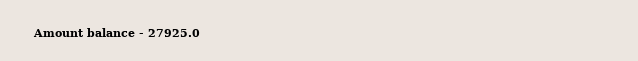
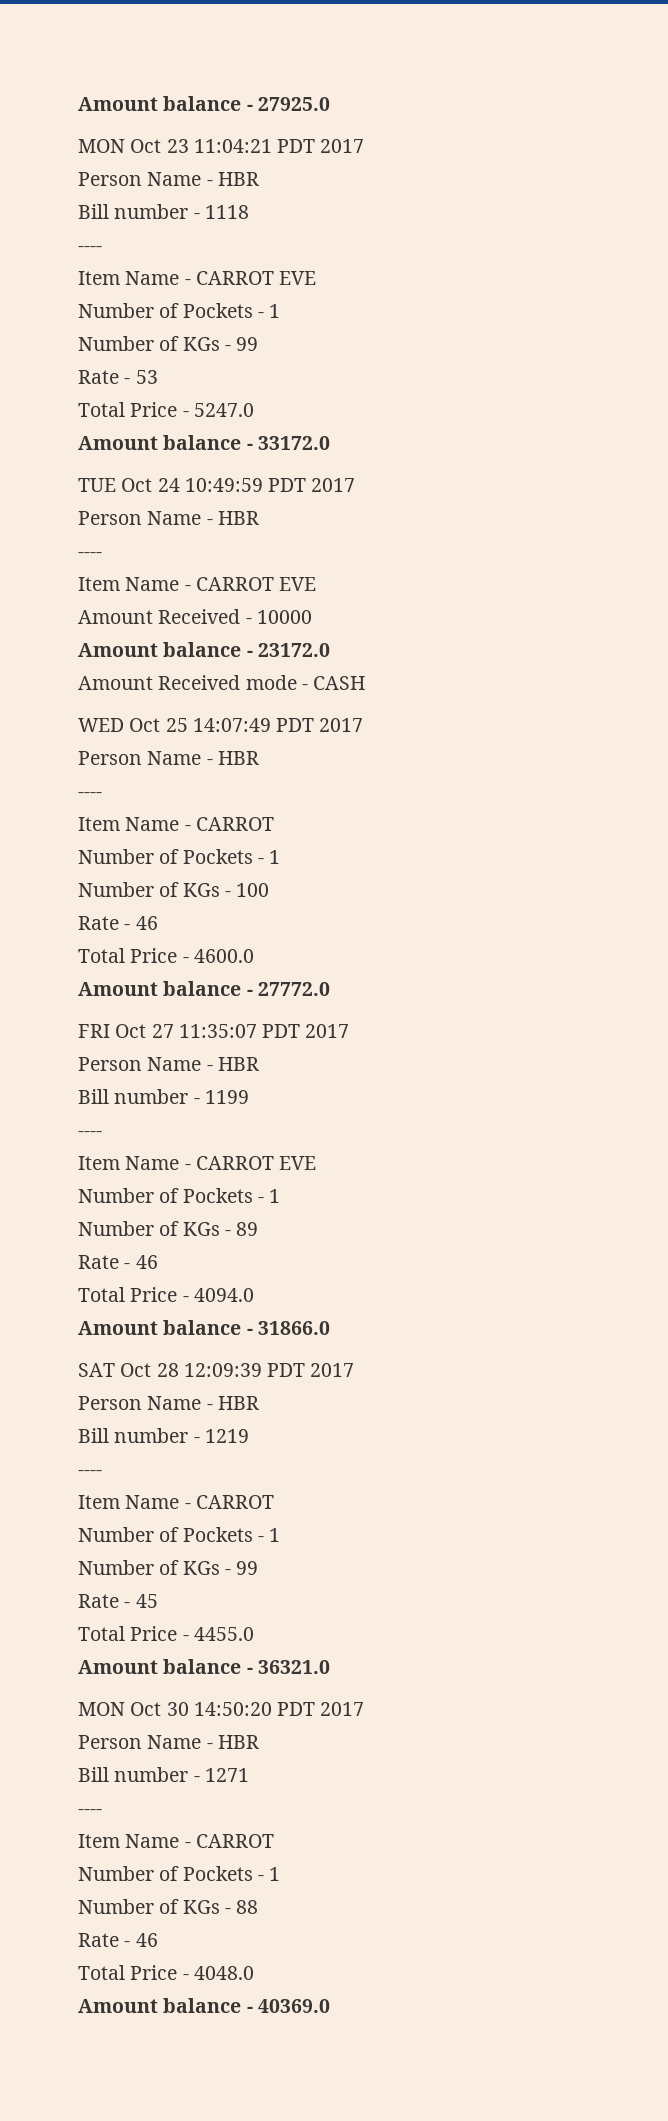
+ MON Oct 23 11:04:21 PDT 2017
+ Person Name - HBR
+ Bill number - 1118
+ ----
+ Item Name - CARROT EVE
+ Number of Pockets - 1
+ Number of KGs - 99
+ Rate - 53
+ Total Price - 5247.0
+ Amount balance - 33172.0
+ TUE Oct 24 10:49:59 PDT 2017
+ Person Name - HBR
+ ----
+ Item Name - CARROT EVE
+ Amount Received - 10000
+ Amount balance - 23172.0
+ Amount Received mode - CASH
+ WED Oct 25 14:07:49 PDT 2017
+ Person Name - HBR
+ ----
+ Item Name - CARROT
+ Number of Pockets - 1
+ Number of KGs - 100
+ Rate - 46
+ Total Price - 4600.0
+ Amount balance - 27772.0
+ FRI Oct 27 11:35:07 PDT 2017
+ Person Name - HBR
+ Bill number - 1199
+ ----
+ Item Name - CARROT EVE
+ Number of Pockets - 1
+ Number of KGs - 89
+ Rate - 46
+ Total Price - 4094.0
+ Amount balance - 31866.0
+ SAT Oct 28 12:09:39 PDT 2017
+ Person Name - HBR
+ Bill number - 1219
+ ----
+ Item Name - CARROT
+ Number of Pockets - 1
+ Number of KGs - 99
+ Rate - 45
+ Total Price - 4455.0
+ Amount balance - 36321.0
+ MON Oct 30 14:50:20 PDT 2017
+ Person Name - HBR
+ Bill number - 1271
+ ----
+ Item Name - CARROT
+ Number of Pockets - 1
+ Number of KGs - 88
+ Rate - 46
+ Total Price - 4048.0
+ Amount balance - 40369.0

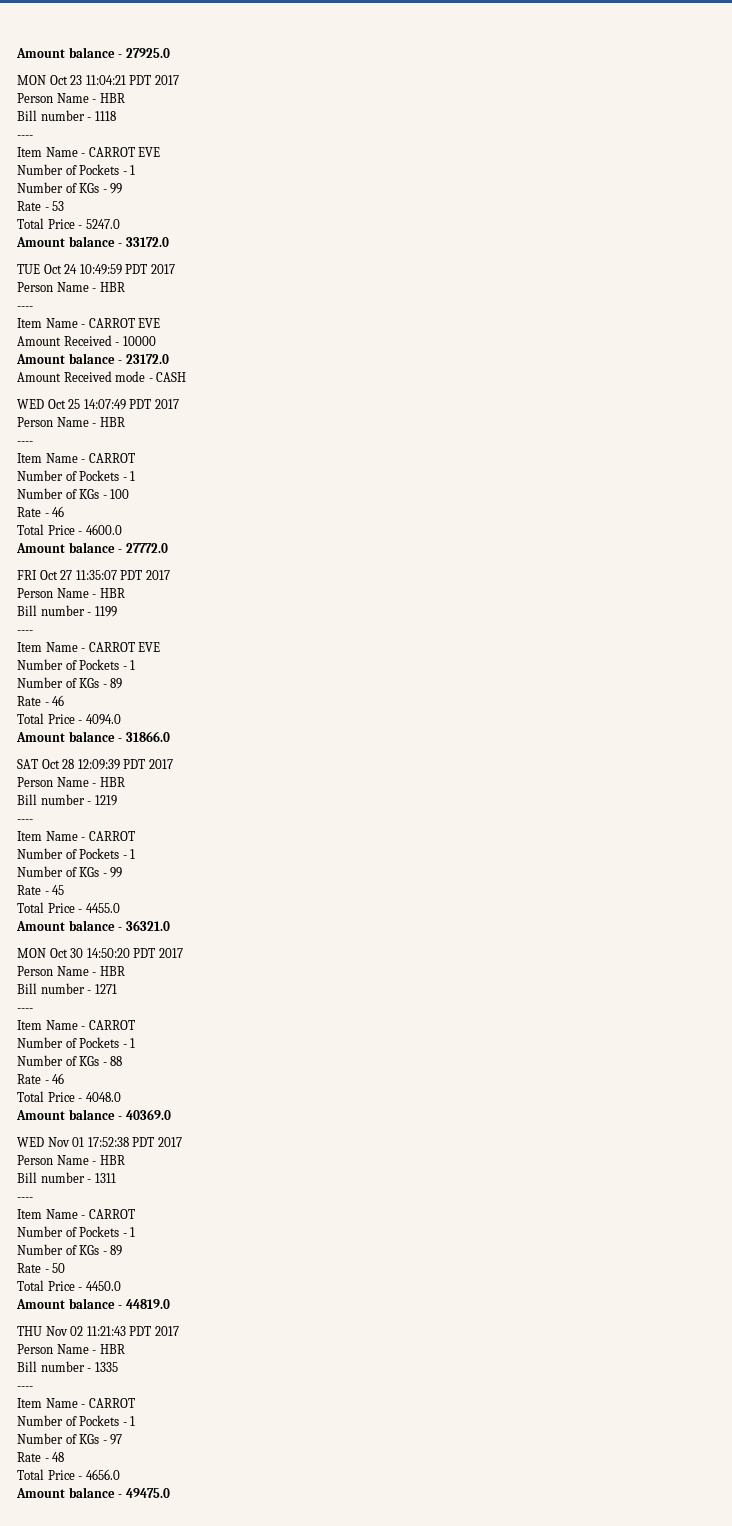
+ WED Nov 01 17:52:38 PDT 2017
+ Person Name - HBR
+ Bill number - 1311
+ ----
+ Item Name - CARROT
+ Number of Pockets - 1
+ Number of KGs - 89
+ Rate - 50
+ Total Price - 4450.0
+ Amount balance - 44819.0
+ THU Nov 02 11:21:43 PDT 2017
+ Person Name - HBR
+ Bill number - 1335
+ ----
+ Item Name - CARROT
+ Number of Pockets - 1
+ Number of KGs - 97
+ Rate - 48
+ Total Price - 4656.0
+ Amount balance - 49475.0

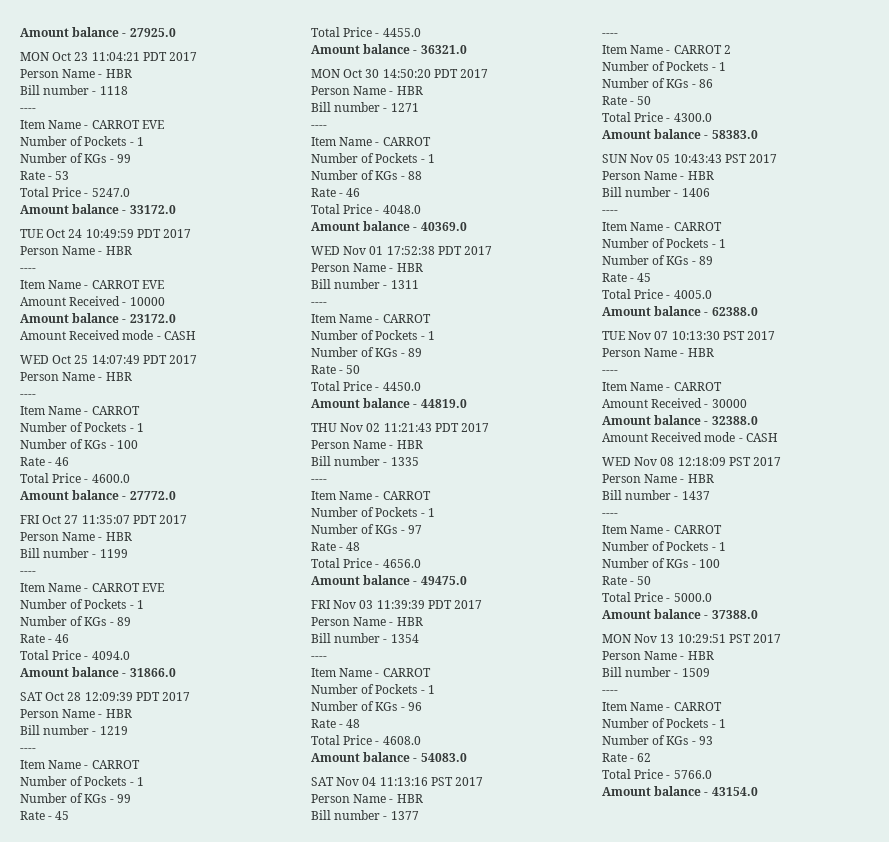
+ FRI Nov 03 11:39:39 PDT 2017
+ Person Name - HBR
+ Bill number - 1354
+ ----
+ Item Name - CARROT
+ Number of Pockets - 1
+ Number of KGs - 96
+ Rate - 48
+ Total Price - 4608.0
+ Amount balance - 54083.0
+ SAT Nov 04 11:13:16 PST 2017
+ Person Name - HBR
+ Bill number - 1377
+ ----
+ Item Name - CARROT 2
+ Number of Pockets - 1
+ Number of KGs - 86
+ Rate - 50
+ Total Price - 4300.0
+ Amount balance - 58383.0
+ SUN Nov 05 10:43:43 PST 2017
+ Person Name - HBR
+ Bill number - 1406
+ ----
+ Item Name - CARROT
+ Number of Pockets - 1
+ Number of KGs - 89
+ Rate - 45
+ Total Price - 4005.0
+ Amount balance - 62388.0
+ TUE Nov 07 10:13:30 PST 2017
+ Person Name - HBR
+ ----
+ Item Name - CARROT
+ Amount Received - 30000
+ Amount balance - 32388.0
+ Amount Received mode - CASH
+ WED Nov 08 12:18:09 PST 2017
+ Person Name - HBR
+ Bill number - 1437
+ ----
+ Item Name - CARROT
+ Number of Pockets - 1
+ Number of KGs - 100
+ Rate - 50
+ Total Price - 5000.0
+ Amount balance - 37388.0
+ MON Nov 13 10:29:51 PST 2017
+ Person Name - HBR
+ Bill number - 1509
+ ----
+ Item Name - CARROT
+ Number of Pockets - 1
+ Number of KGs - 93
+ Rate - 62
+ Total Price - 5766.0
+ Amount balance - 43154.0

